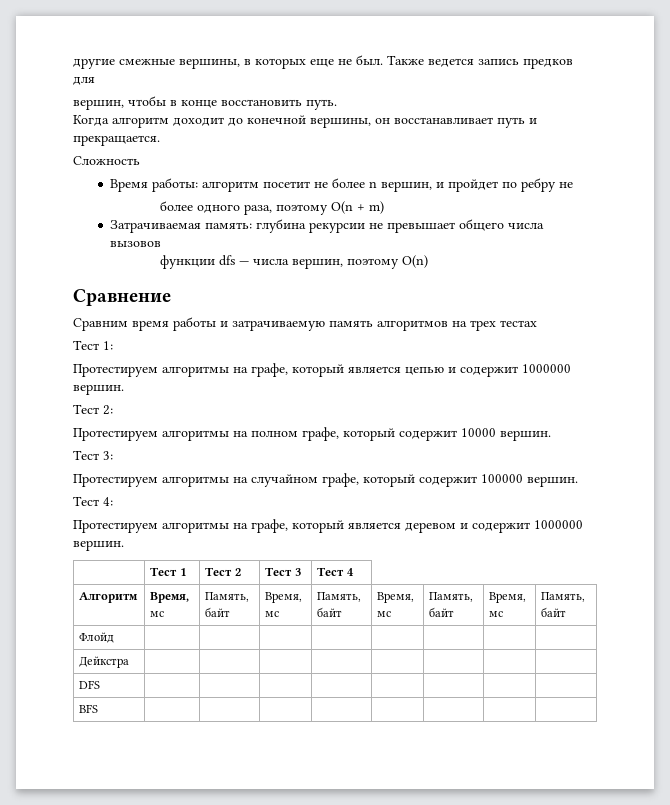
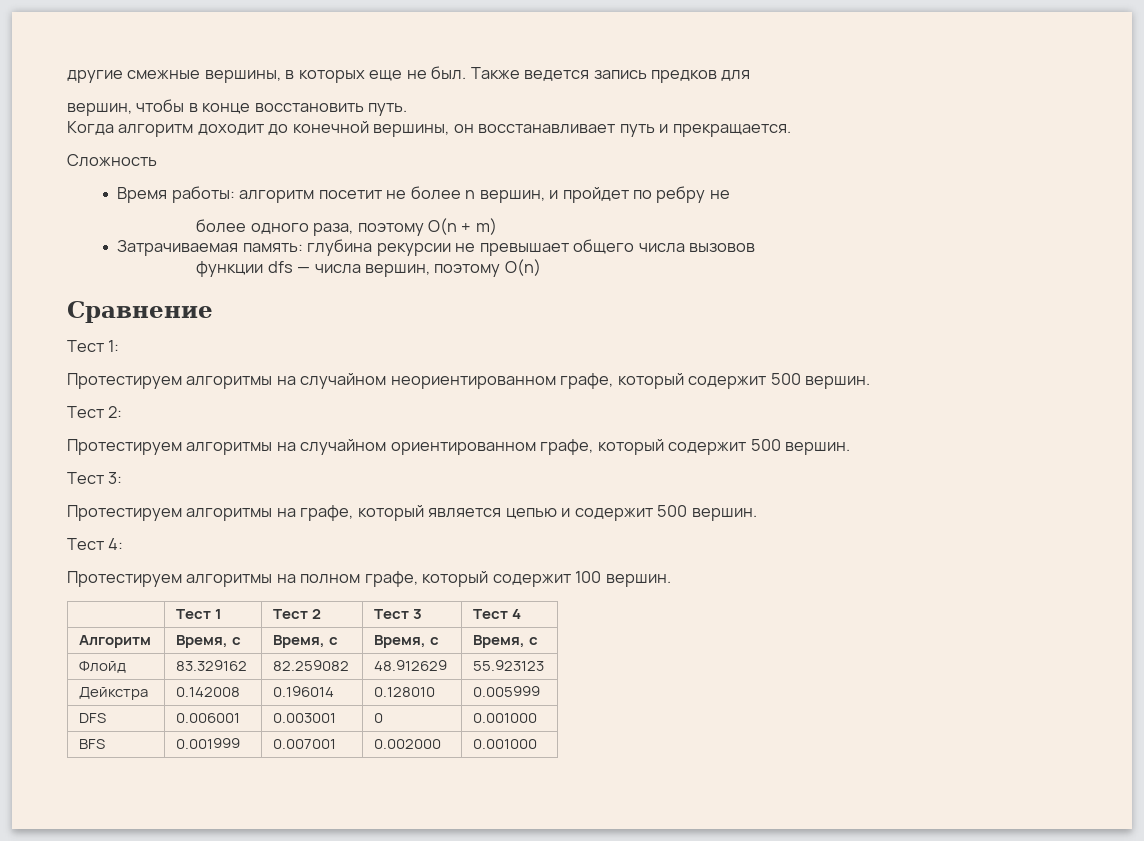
- Сравним время работы и затрачиваемую память алгоритмов на трех тестах
  Тест 1:
+ Протестируем алгоритмы на случайном неориентированном графе, который содержит 500 вершин.
+ Тест 2:
+ Протестируем алгоритмы на случайном ориентированном графе, который содержит 500 вершин.
+ Тест 3:
- Протестируем алгоритмы на графе, который является цепью и содержит 1000000 вершин.
- Тест 2:
+ Протестируем алгоритмы на графе, который является цепью и содержит 500 вершин.
+ Тест 4:
- Протестируем алгоритмы на полном графе, который содержит 10000 вершин.
- Тест 3:
- Протестируем алгоритмы на случайном графе, который содержит 100000 вершин.
- Тест 4:
- Протестируем алгоритмы на графе, который является деревом и содержит 1000000 вершин.
+ Протестируем алгоритмы на полном графе, который содержит 100 вершин.
- Алгоритм | Время, мс | Память, байт | Время, мс | Память, байт | Время, мс | Память, байт | Время, мс | Память, байт
- Флойд | | | | | | | |
- Дейкстра | | | | | | | |
- DFS | | | | | | | |
- BFS | | | | | | | |
+ Алгоритм | Время, с | Время, с | Время, с | Время, с
+ Флойд | 83.329162 | 82.259082 | 48.912629 | 55.923123
+ Дейкстра | 0.142008 | 0.196014 | 0.128010 | 0.005999
+ DFS | 0.006001 | 0.003001 | 0 | 0.001000
+ BFS | 0.001999 | 0.007001 | 0.002000 | 0.001000

